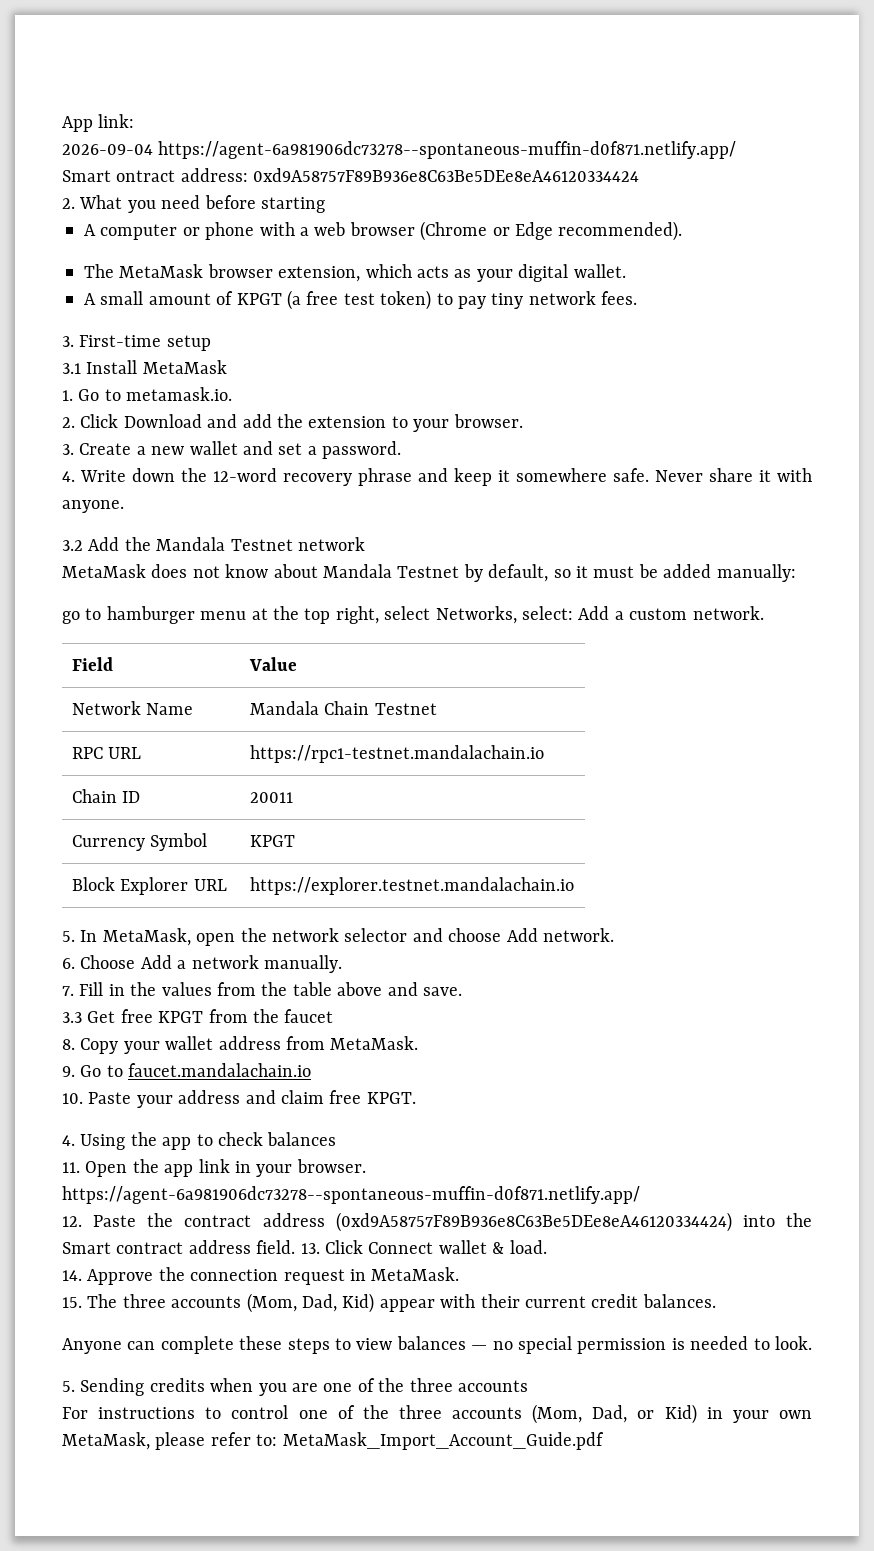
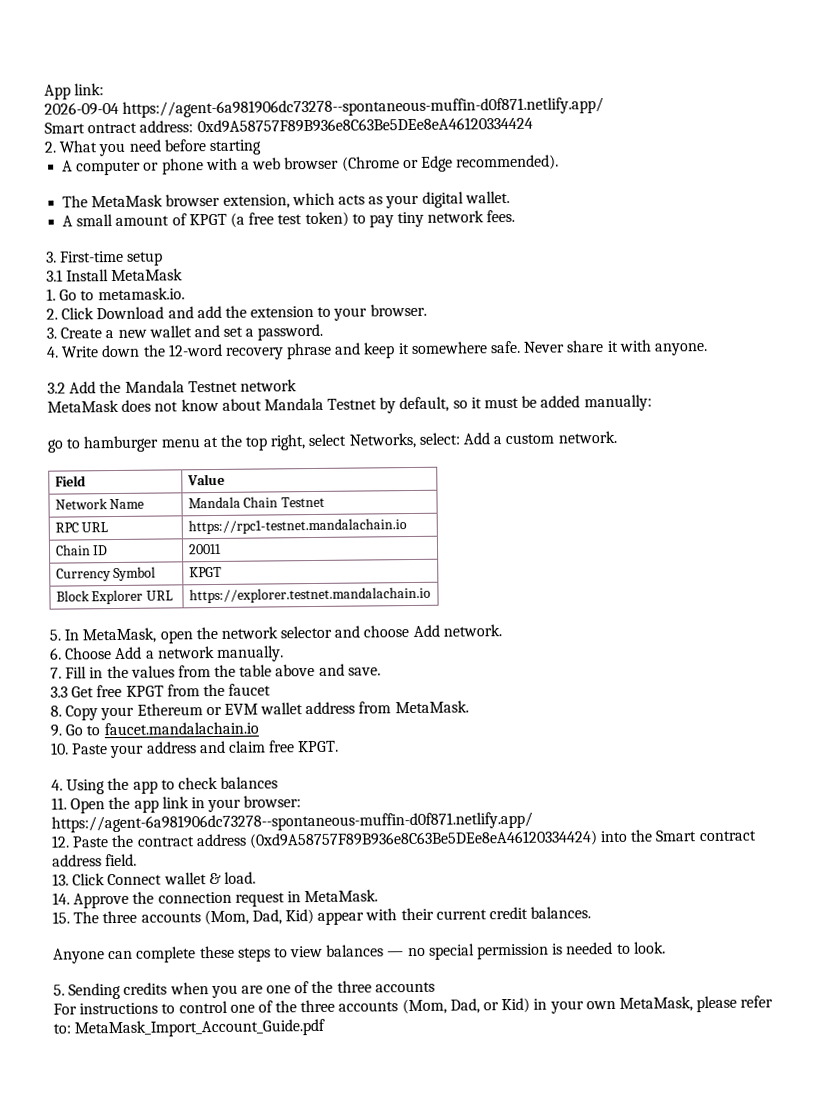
- 8. Copy your wallet address from MetaMask.
+ 8. Copy your Ethereum or EVM wallet address from MetaMask.
- 11. Open the app link in your browser. https://agent-6a981906dc73278--spontaneous-muffin-d0f871.netlify.app/
+ 11. Open the app link in your browser: https://agent-6a981906dc73278--spontaneous-muffin-d0f871.netlify.app/
- 12. Paste the contract address (0xd9A58757F89B936e8C63Be5DEe8eA46120334424) into the Smart contract address field. 13. Click Connect wallet & load.
+ 12. Paste the contract address (0xd9A58757F89B936e8C63Be5DEe8eA46120334424) into the Smart contract address field.
+ 13. Click Connect wallet & load.

